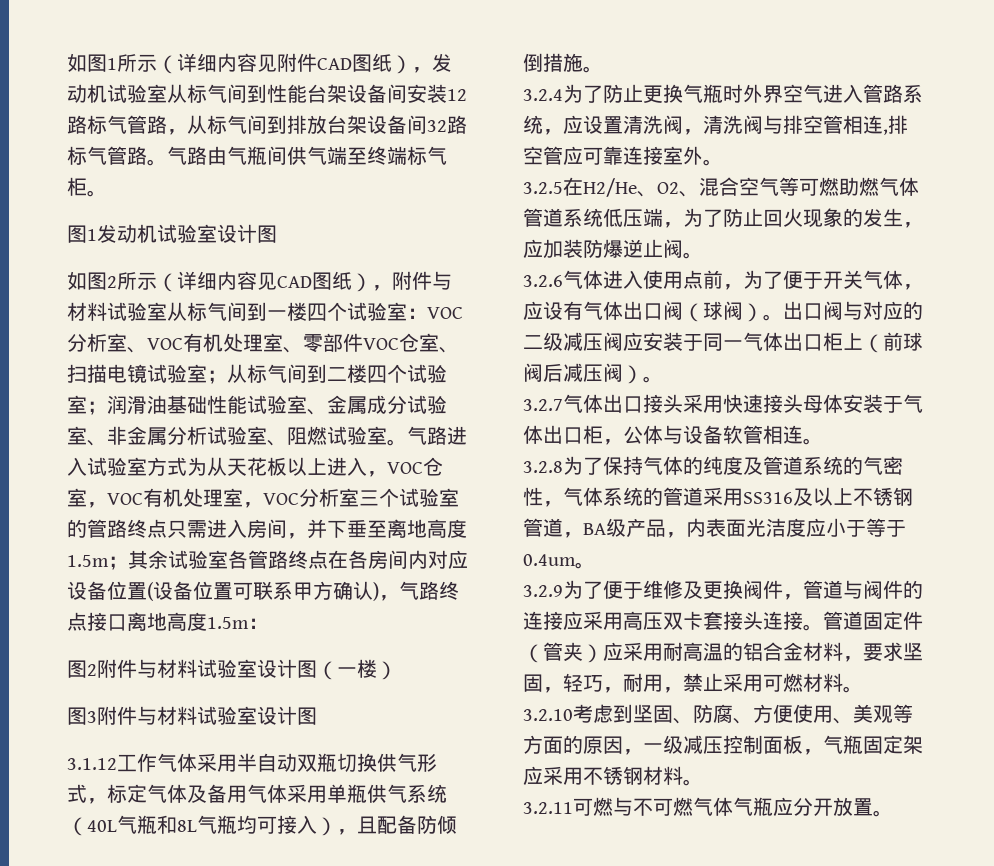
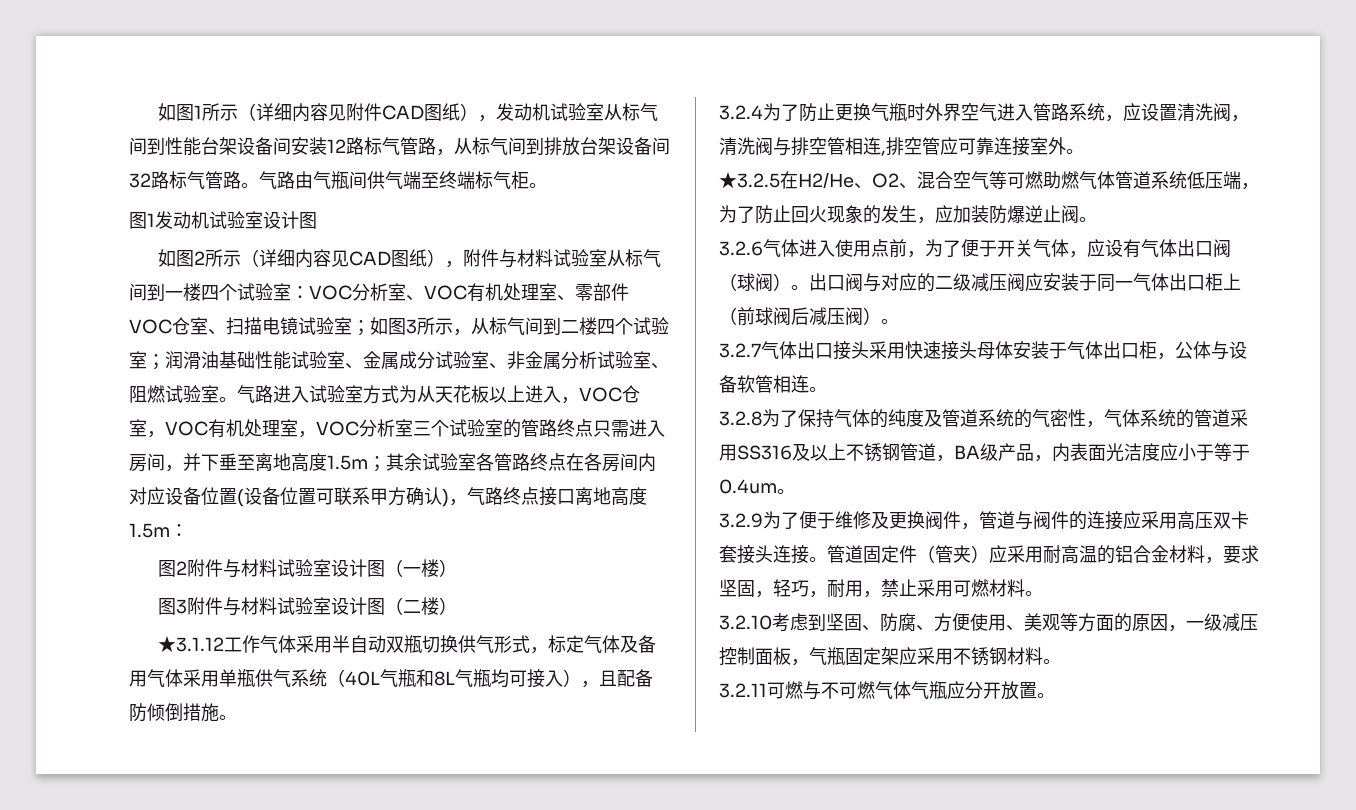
- 如图2所示（详细内容见CAD图纸），附件与材料试验室从标气间到一楼四个试验室：VOC分析室、VOC有机处理室、零部件VOC仓室、扫描电镜试验室；从标气间到二楼四个试验室；润滑油基础性能试验室、金属成分试验室、非金属分析试验室、阻燃试验室。
+ 如图2所示（详细内容见CAD图纸），附件与材料试验室从标气间到一楼四个试验室：VOC分析室、VOC有机处理室、零部件VOC仓室、扫描电镜试验室；如图3所示，从标气间到二楼四个试验室；润滑油基础性能试验室、金属成分试验室、非金属分析试验室、阻燃试验室。
- 图3附件与材料试验室设计图
- 3.1.12工作气体采用半自动双瓶切换供气形式，标定气体及备用气体采用单瓶供气系统（40L气瓶和8L气瓶均可接入），且配备防倾倒措施。
+ 图3附件与材料试验室设计图（二楼）
+ ★3.1.12工作气体采用半自动双瓶切换供气形式，标定气体及备用气体采用单瓶供气系统（40L气瓶和8L气瓶均可接入），且配备防倾倒措施。
- 3.2.5在H2/He、O2、混合空气等可燃助燃气体管道系统低压端，为了防止回火现象的发生，应加装防爆逆止阀。
+ ★3.2.5在H2/He、O2、混合空气等可燃助燃气体管道系统低压端，为了防止回火现象的发生，应加装防爆逆止阀。

